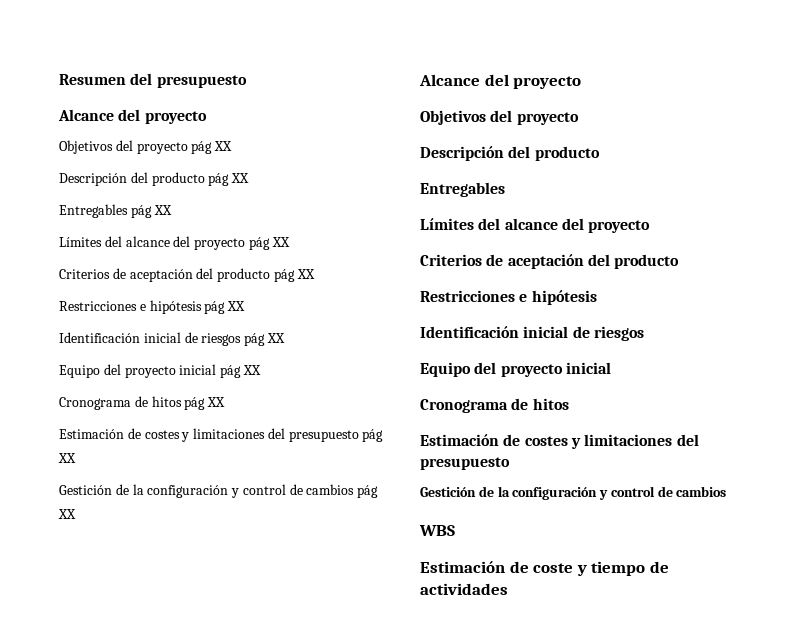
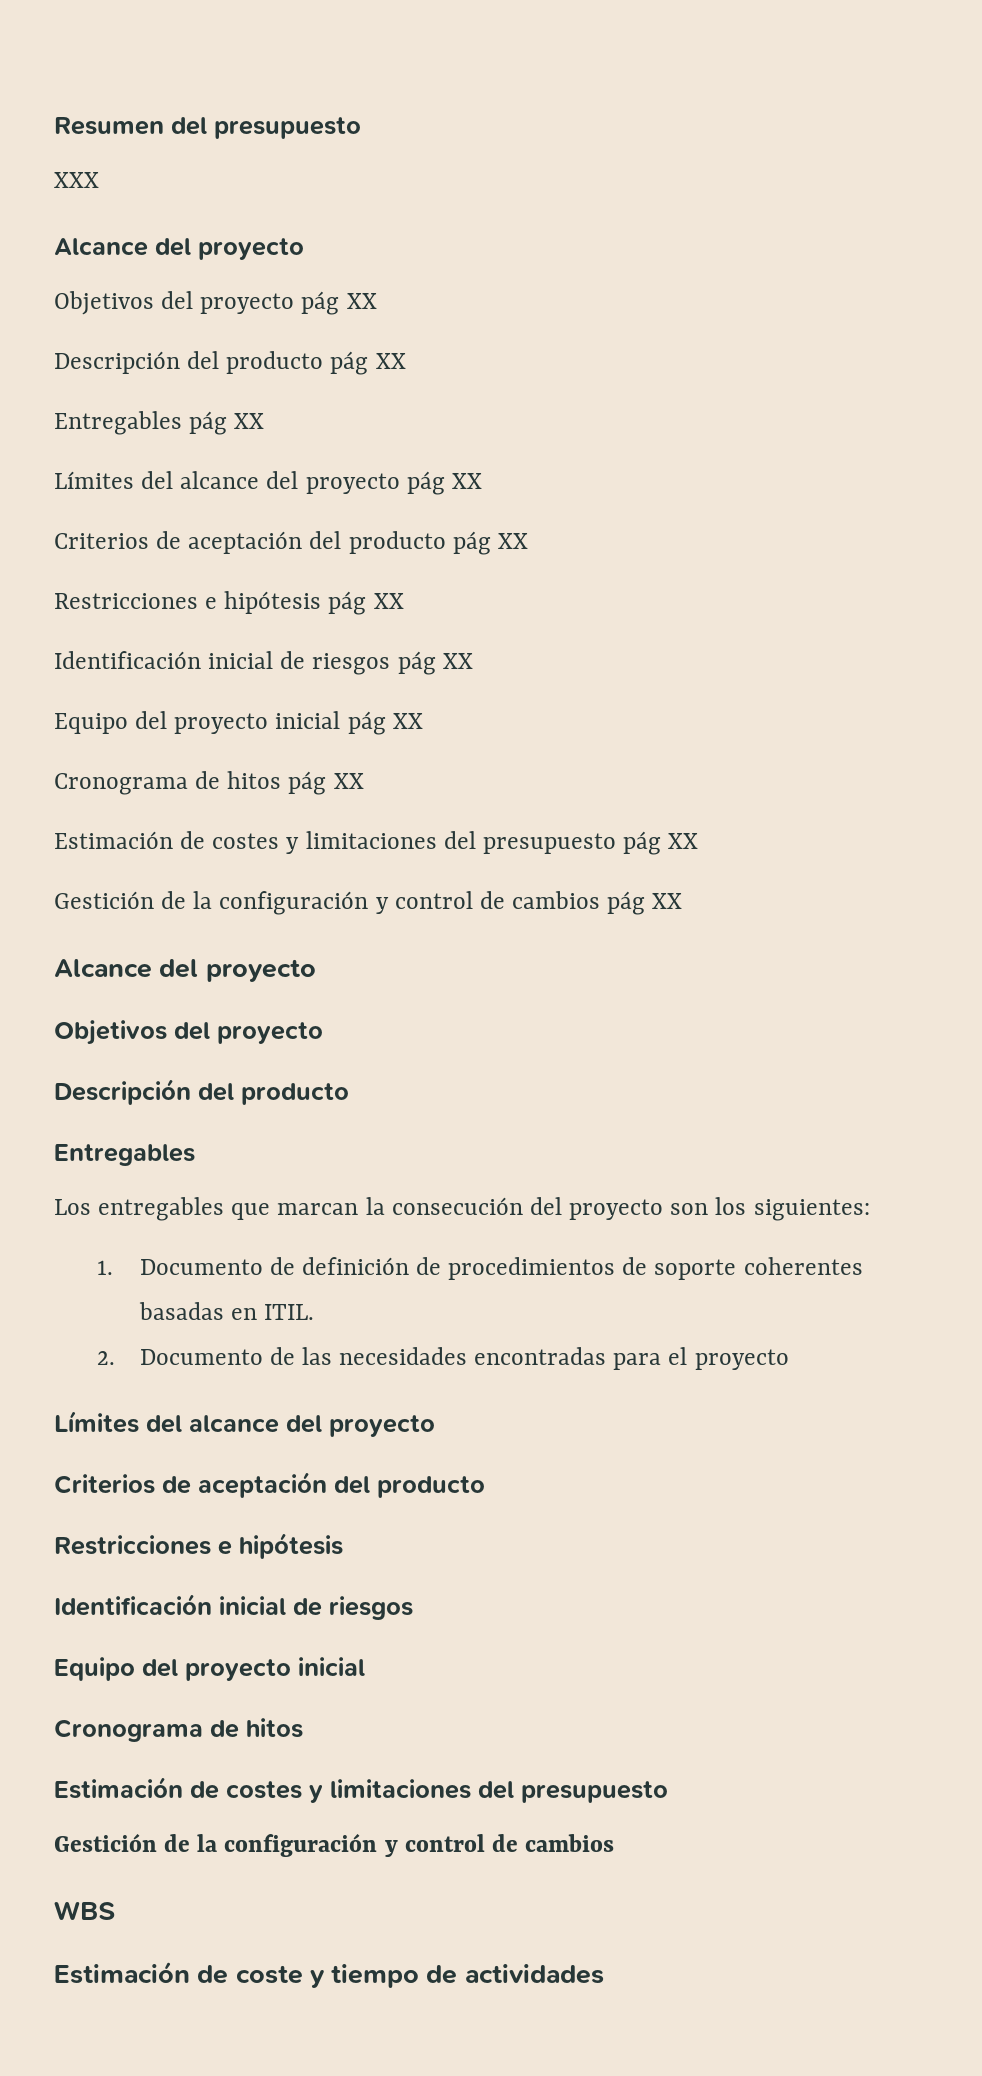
+ XXX
+ Los entregables que marcan la consecución del proyecto son los siguientes:
+ 1. Documento de definición de procedimientos de soporte coherentes basadas en ITIL.
+ 2. Documento de las necesidades encontradas para el proyecto

